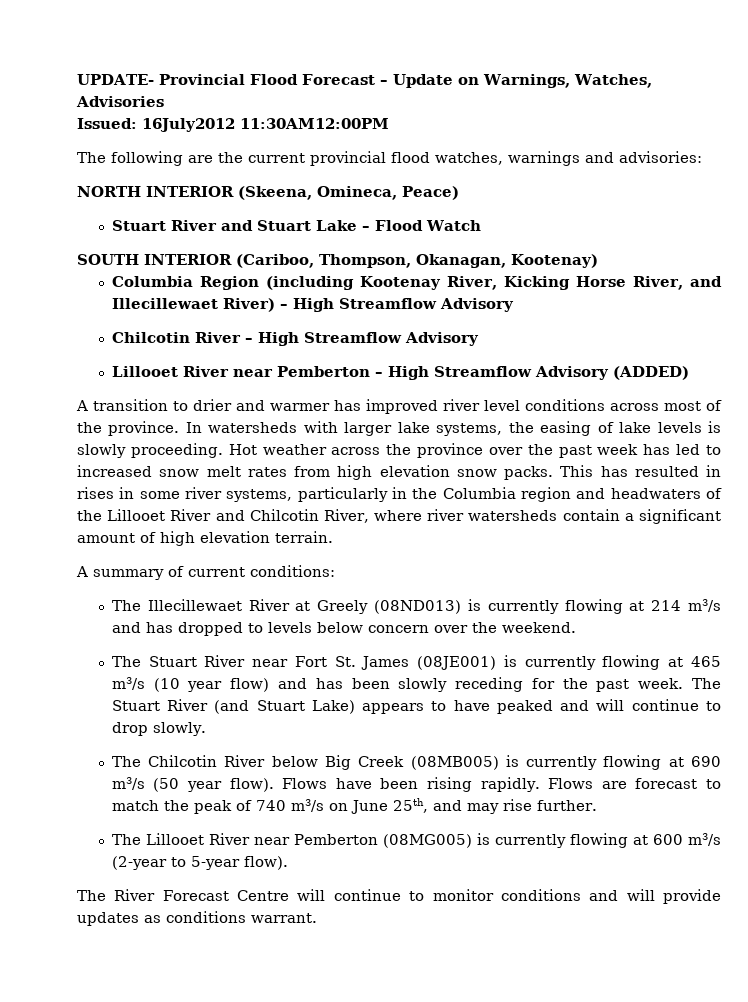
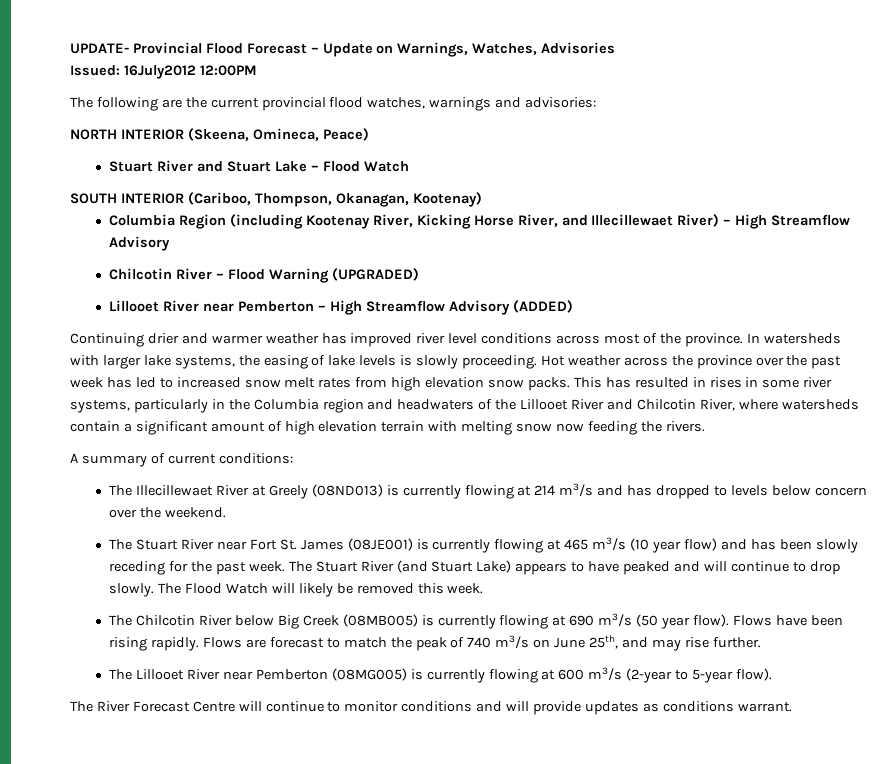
- Issued: 16July2012 11:30AM12:00PM
+ Issued: 16July2012 12:00PM
- Chilcotin River – High Streamflow Advisory
+ Chilcotin River – Flood Warning (UPGRADED)
- A transition to drier and warmer has improved river level conditions across most of the province.
+ Continuing drier and warmer weather has improved river level conditions across most of the province.
- This has resulted in rises in some river systems, particularly in the Columbia region and headwaters of the Lillooet River and Chilcotin River, where river watersheds contain a significant amount of high elevation terrain.
+ This has resulted in rises in some river systems, particularly in the Columbia region and headwaters of the Lillooet River and Chilcotin River, where watersheds contain a significant amount of high elevation terrain with melting snow now feeding the rivers.
+ The Flood Watch will likely be removed this week.

